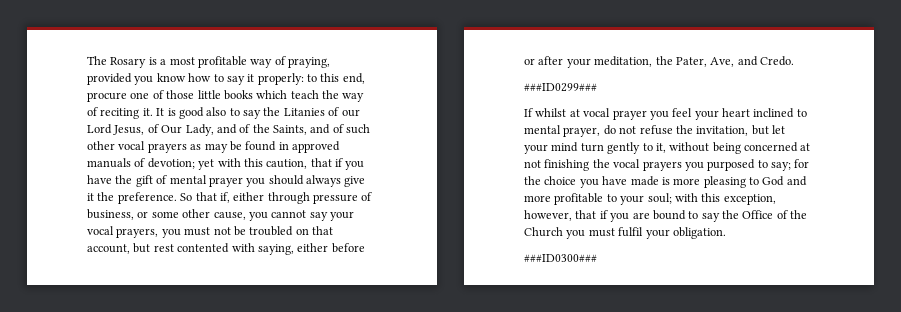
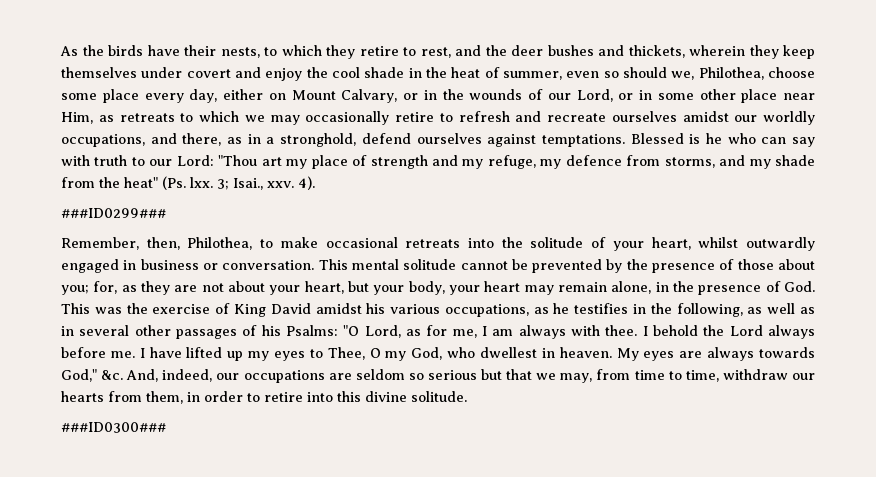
- The Rosary is a most profitable way of praying, provided you know how to say it properly: to this end, procure one of those little books which teach the way of reciting it. It is good also to say the Litanies of our Lord Jesus, of Our Lady, and of the Saints, and of such other vocal prayers as may be found in approved manuals of devotion; yet with this caution, that if you have the gift of mental prayer you should always give it the preference. So that if, either through pressure of business, or some other cause, you cannot say your vocal prayers, you must not be troubled on that account, but rest contented with saying, either before or after your meditation, the Pater, Ave, and Credo.
+ As the birds have their nests, to which they retire to rest, and the deer bushes and thickets, wherein they keep themselves under covert and enjoy the cool shade in the heat of summer, even so should we, Philothea, choose some place every day, either on Mount Calvary, or in the wounds of our Lord, or in some other place near Him, as retreats to which we may occasionally retire to refresh and recreate ourselves amidst our worldly occupations, and there, as in a stronghold, defend ourselves against temptations. Blessed is he who can say with truth to our Lord: "Thou art my place of strength and my refuge, my defence from storms, and my shade from the heat" (Ps. lxx. 3; Isai., xxv. 4).
  ###ID0299###
- If whilst at vocal prayer you feel your heart inclined to mental prayer, do not refuse the invitation, but let your mind turn gently to it, without being concerned at not finishing the vocal prayers you purposed to say; for the choice you have made is more pleasing to God and more profitable to your soul; with this exception, however, that if you are bound to say the Office of the Church you must fulfil your obligation.
+ Remember, then, Philothea, to make occasional retreats into the solitude of your heart, whilst outwardly engaged in business or conversation. This mental solitude cannot be prevented by the presence of those about you; for, as they are not about your heart, but your body, your heart may remain alone, in the presence of God. This was the exercise of King David amidst his various occupations, as he testifies in the following, as well as in several other passages of his Psalms: "O Lord, as for me, I am always with thee. I behold the Lord always before me. I have lifted up my eyes to Thee, O my God, who dwellest in heaven. My eyes are always towards God," &c. And, indeed, our occupations are seldom so serious but that we may, from time to time, withdraw our hearts from them, in order to retire into this divine solitude.

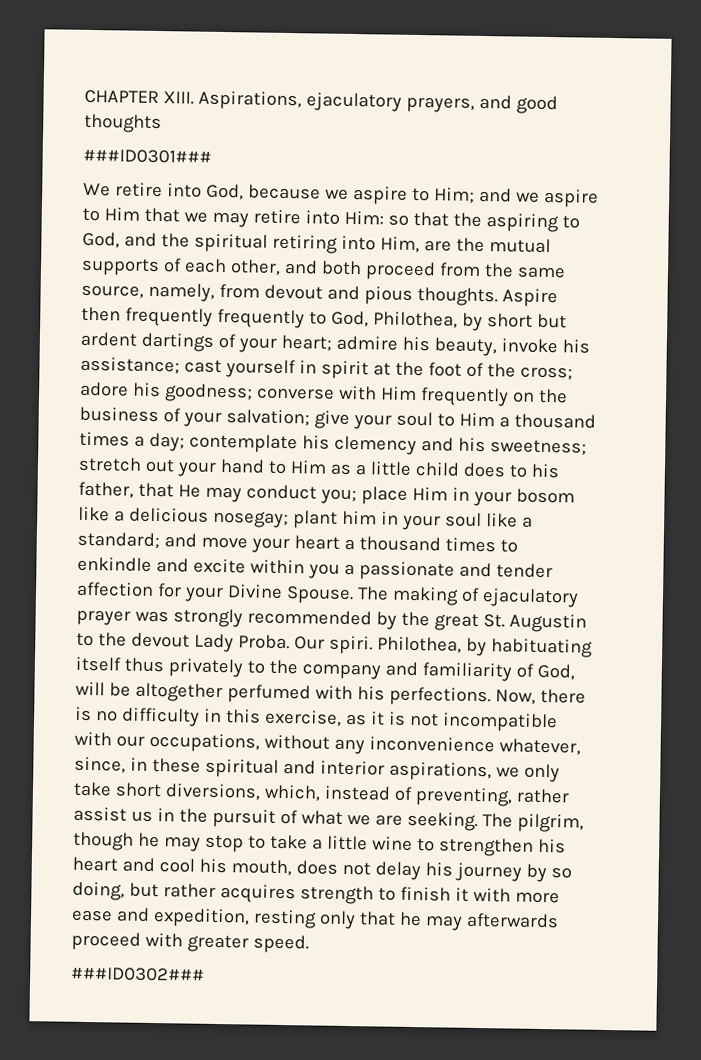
- As the birds have their nests, to which they retire to rest, and the deer bushes and thickets, wherein they keep themselves under covert and enjoy the cool shade in the heat of summer, even so should we, Philothea, choose some place every day, either on Mount Calvary, or in the wounds of our Lord, or in some other place near Him, as retreats to which we may occasionally retire to refresh and recreate ourselves amidst our worldly occupations, and there, as in a stronghold, defend ourselves against temptations. Blessed is he who can say with truth to our Lord: "Thou art my place of strength and my refuge, my defence from storms, and my shade from the heat" (Ps. lxx. 3; Isai., xxv. 4).
- ###ID0299###
- Remember, then, Philothea, to make occasional retreats into the solitude of your heart, whilst outwardly engaged in business or conversation. This mental solitude cannot be prevented by the presence of those about you; for, as they are not about your heart, but your body, your heart may remain alone, in the presence of God. This was the exercise of King David amidst his various occupations, as he testifies in the following, as well as in several other passages of his Psalms: "O Lord, as for me, I am always with thee. I behold the Lord always before me. I have lifted up my eyes to Thee, O my God, who dwellest in heaven. My eyes are always towards God," &c. And, indeed, our occupations are seldom so serious but that we may, from time to time, withdraw our hearts from them, in order to retire into this divine solitude.
- ###ID0300###
+ CHAPTER XIII. Aspirations, ejaculatory prayers, and good thoughts
+ ###ID0301###
+ We retire into God, because we aspire to Him; and we aspire to Him that we may retire into Him: so that the aspiring to God, and the spiritual retiring into Him, are the mutual supports of each other, and both proceed from the same source, namely, from devout and pious thoughts. Aspire then frequently frequently to God, Philothea, by short but ardent dartings of your heart; admire his beauty, invoke his assistance; cast yourself in spirit at the foot of the cross; adore his goodness; converse with Him frequently on the business of your salvation; give your soul to Him a thousand times a day; contemplate his clemency and his sweetness; stretch out your hand to Him as a little child does to his father, that He may conduct you; place Him in your bosom like a delicious nosegay; plant him in your soul like a standard; and move your heart a thousand times to enkindle and excite within you a passionate and tender affection for your Divine Spouse. The making of ejaculatory prayer was strongly recommended by the great St. Augustin to the devout Lady Proba. Our spiri. Philothea, by habituating itself thus privately to the company and familiarity of God, will be altogether perfumed with his perfections. Now, there is no difficulty in this exercise, as it is not incompatible with our occupations, without any inconvenience whatever, since, in these spiritual and interior aspirations, we only take short diversions, which, instead of preventing, rather assist us in the pursuit of what we are seeking. The pilgrim, though he may stop to take a little wine to strengthen his heart and cool his mouth, does not delay his journey by so doing, but rather acquires strength to finish it with more ease and expedition, resting only that he may afterwards proceed with greater speed.
+ ###ID0302###

